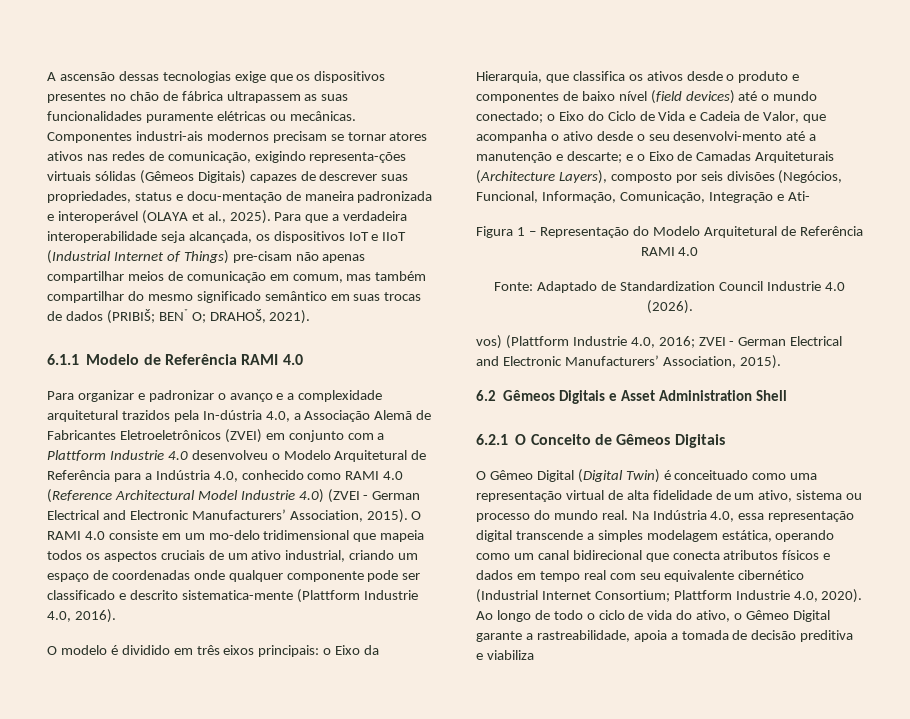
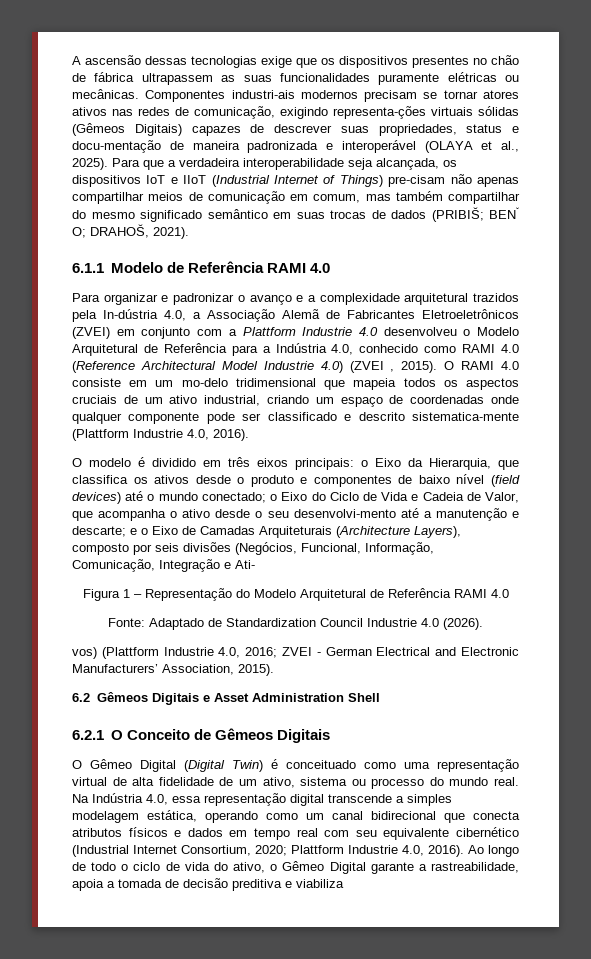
- Para organizar e padronizar o avanço e a complexidade arquitetural trazidos pela In-dústria 4.0, a Associação Alemã de Fabricantes Eletroeletrônicos (ZVEI) em conjunto com a Plattform Industrie 4.0 desenvolveu o Modelo Arquitetural de Referência para a Indústria 4.0, conhecido como RAMI 4.0 (Reference Architectural Model Industrie 4.0) (ZVEI - German Electrical and Electronic Manufacturers’ Association, 2015).
+ Para organizar e padronizar o avanço e a complexidade arquitetural trazidos pela In-dústria 4.0, a Associação Alemã de Fabricantes Eletroeletrônicos (ZVEI) em conjunto com a Plattform Industrie 4.0 desenvolveu o Modelo Arquitetural de Referência para a Indústria 4.0, conhecido como RAMI 4.0 (Reference Architectural Model Industrie 4.0) (ZVEI , 2015).
- Na Indústria 4.0, essa representação digital transcende a simples modelagem estática, operando como um canal bidirecional que conecta atributos físicos e dados em tempo real com seu equivalente cibernético (Industrial Internet Consortium; Plattform Industrie 4.0, 2020).
+ Na Indústria 4.0, essa representação digital transcende a simples modelagem estática, operando como um canal bidirecional que conecta atributos físicos e dados em tempo real com seu equivalente cibernético (Industrial Internet Consortium, 2020; Plattform Industrie 4.0, 2016).

